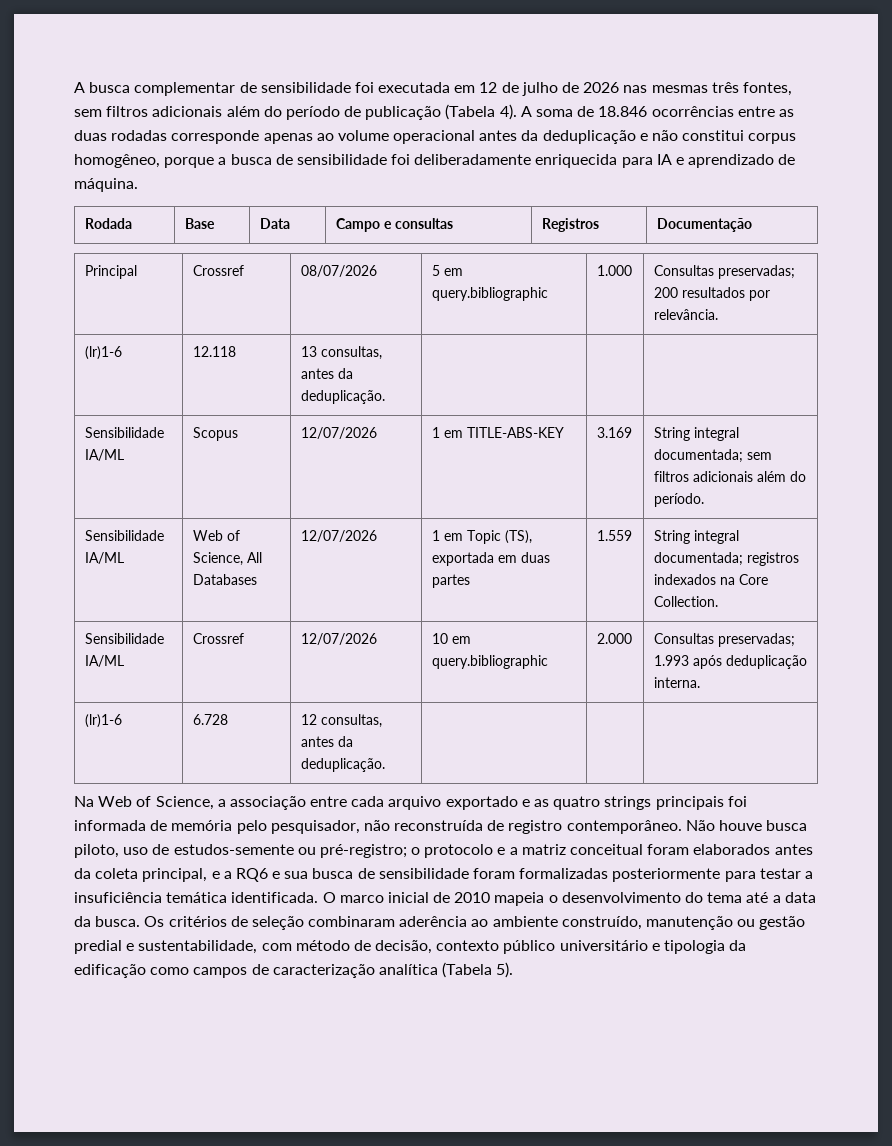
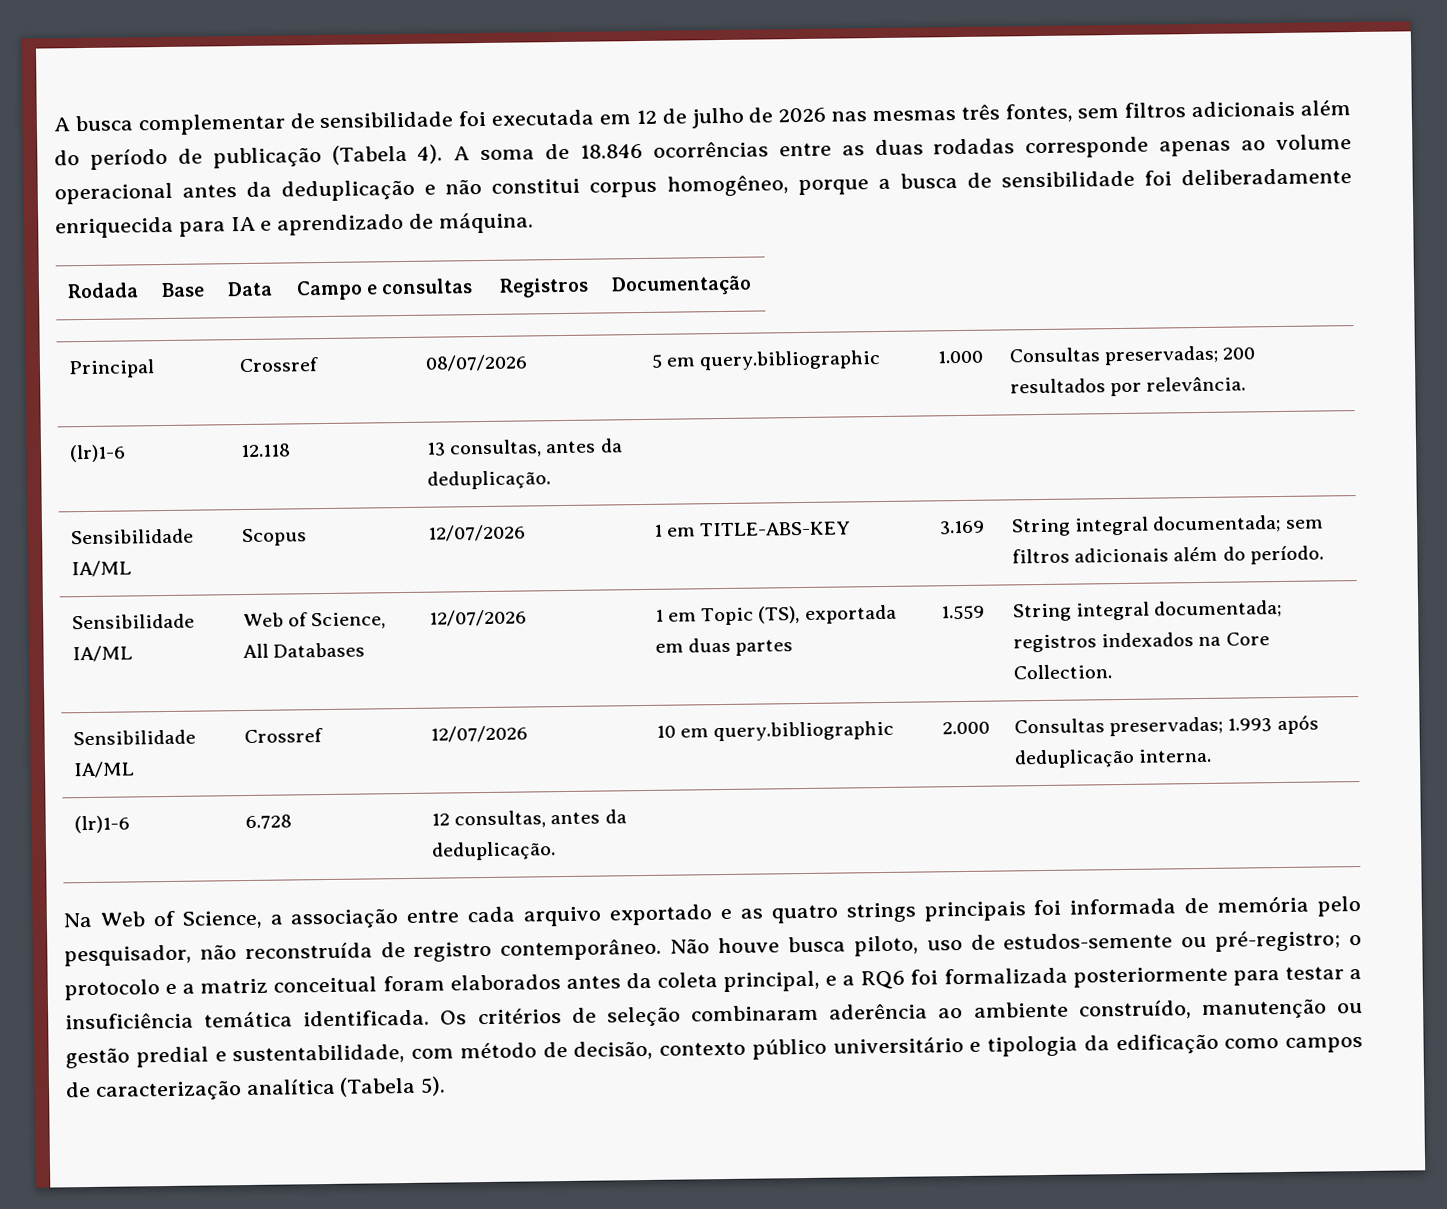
- Não houve busca piloto, uso de estudos-semente ou pré-registro; o protocolo e a matriz conceitual foram elaborados antes da coleta principal, e a RQ6 e sua busca de sensibilidade foram formalizadas posteriormente para testar a insuficiência temática identificada.
+ Não houve busca piloto, uso de estudos-semente ou pré-registro; o protocolo e a matriz conceitual foram elaborados antes da coleta principal, e a RQ6 foi formalizada posteriormente para testar a insuficiência temática identificada.
- O marco inicial de 2010 mapeia o desenvolvimento do tema até a data da busca.

